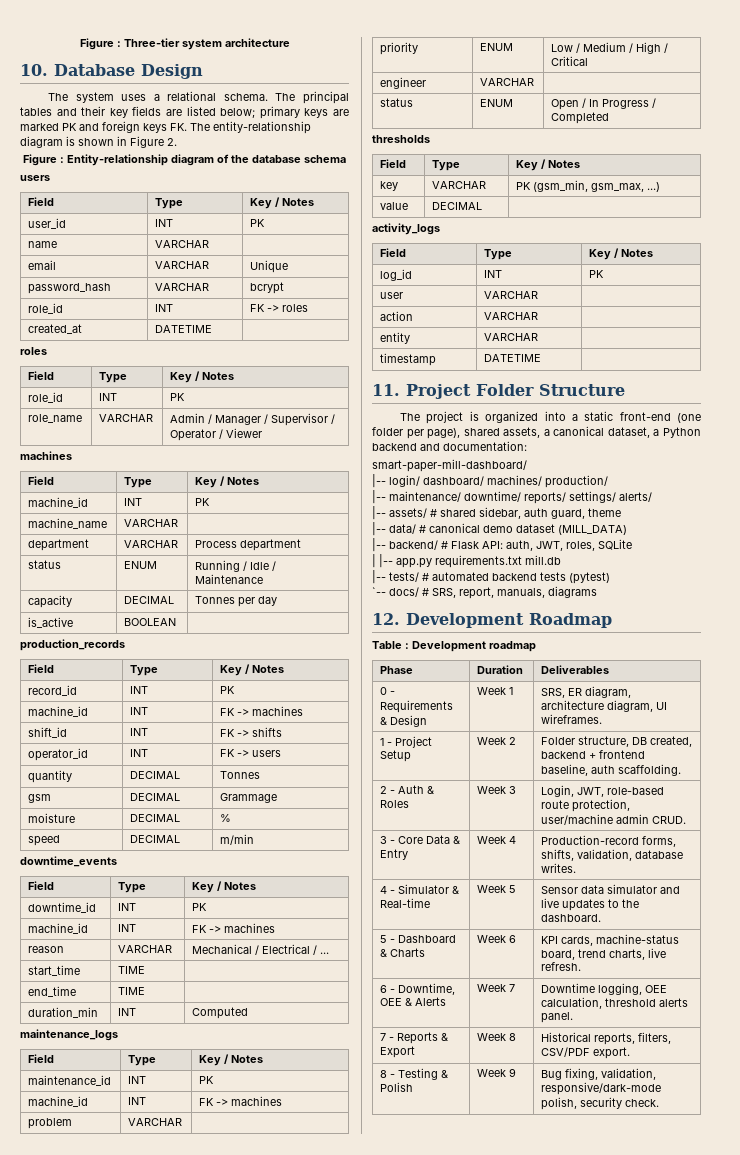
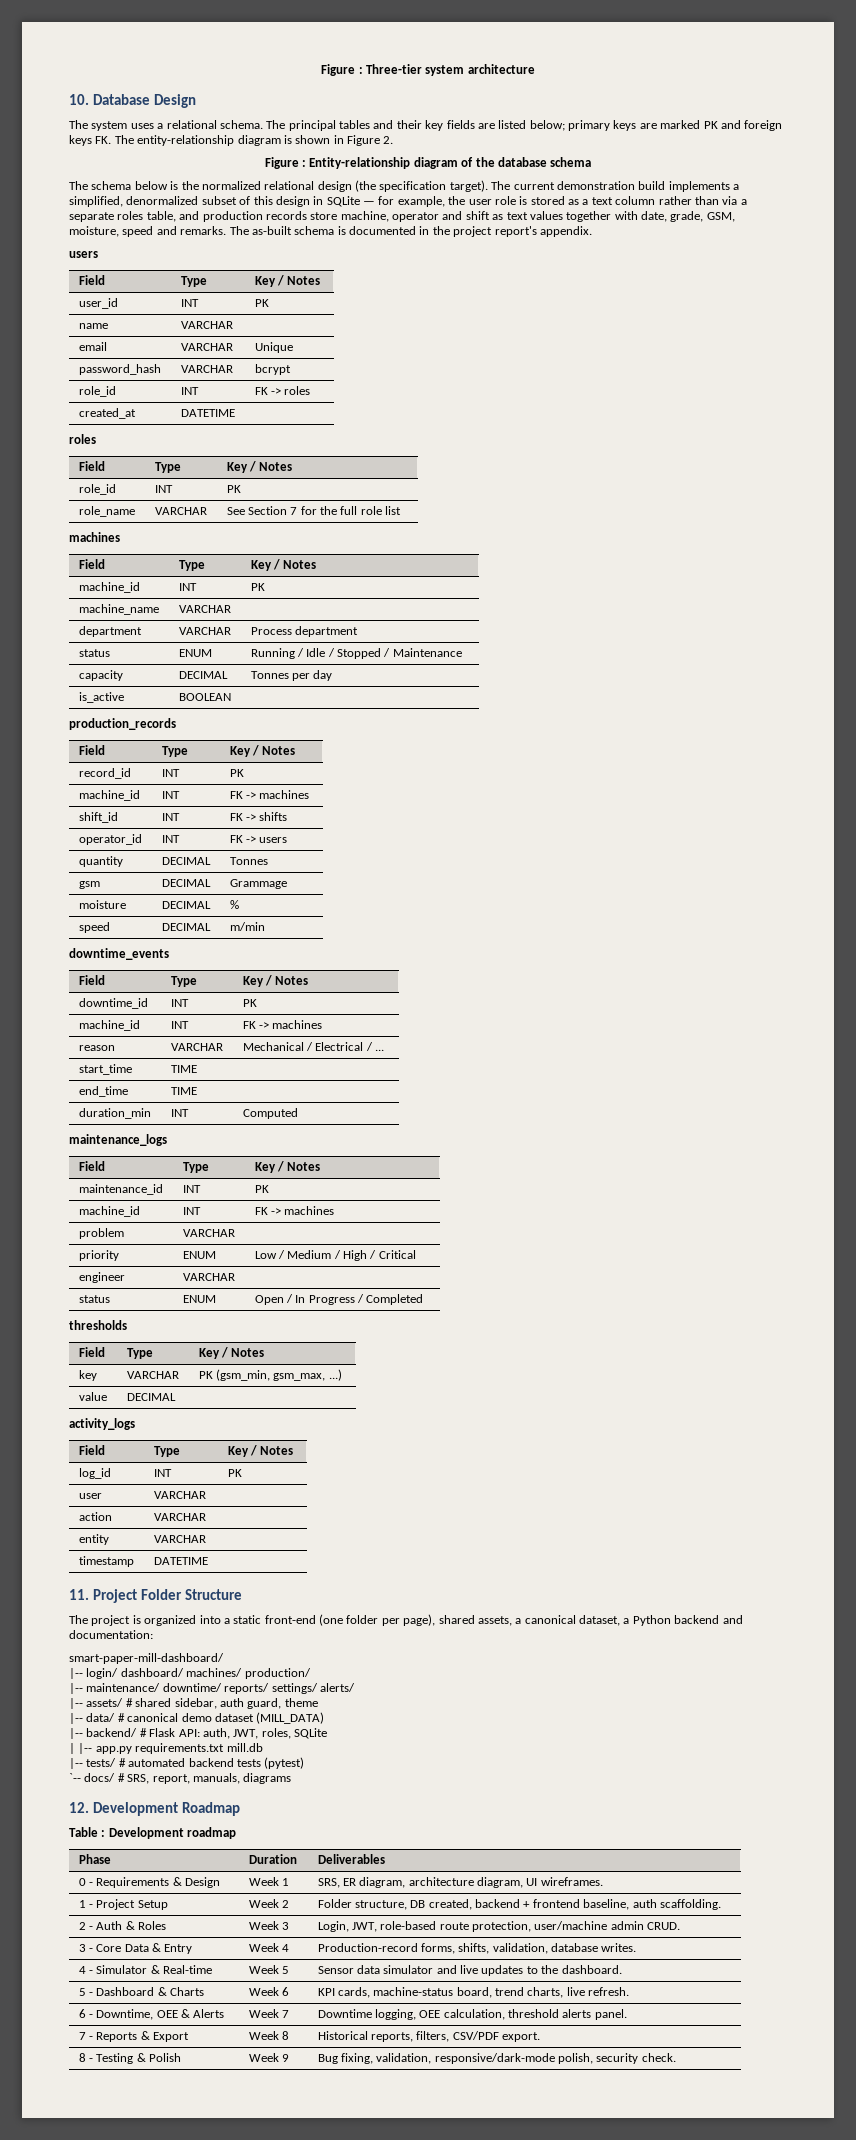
+ The schema below is the normalized relational design (the specification target). The current demonstration build implements a simplified, denormalized subset of this design in SQLite — for example, the user role is stored as a text column rather than via a separate roles table, and production records store machine, operator and shift as text values together with date, grade, GSM, moisture, speed and remarks. The as-built schema is documented in the project report's appendix.
- role_name | VARCHAR | Admin / Manager / Supervisor / Operator / Viewer
+ role_name | VARCHAR | See Section 7 for the full role list
- status | ENUM | Running / Idle / Maintenance
+ status | ENUM | Running / Idle / Stopped / Maintenance

